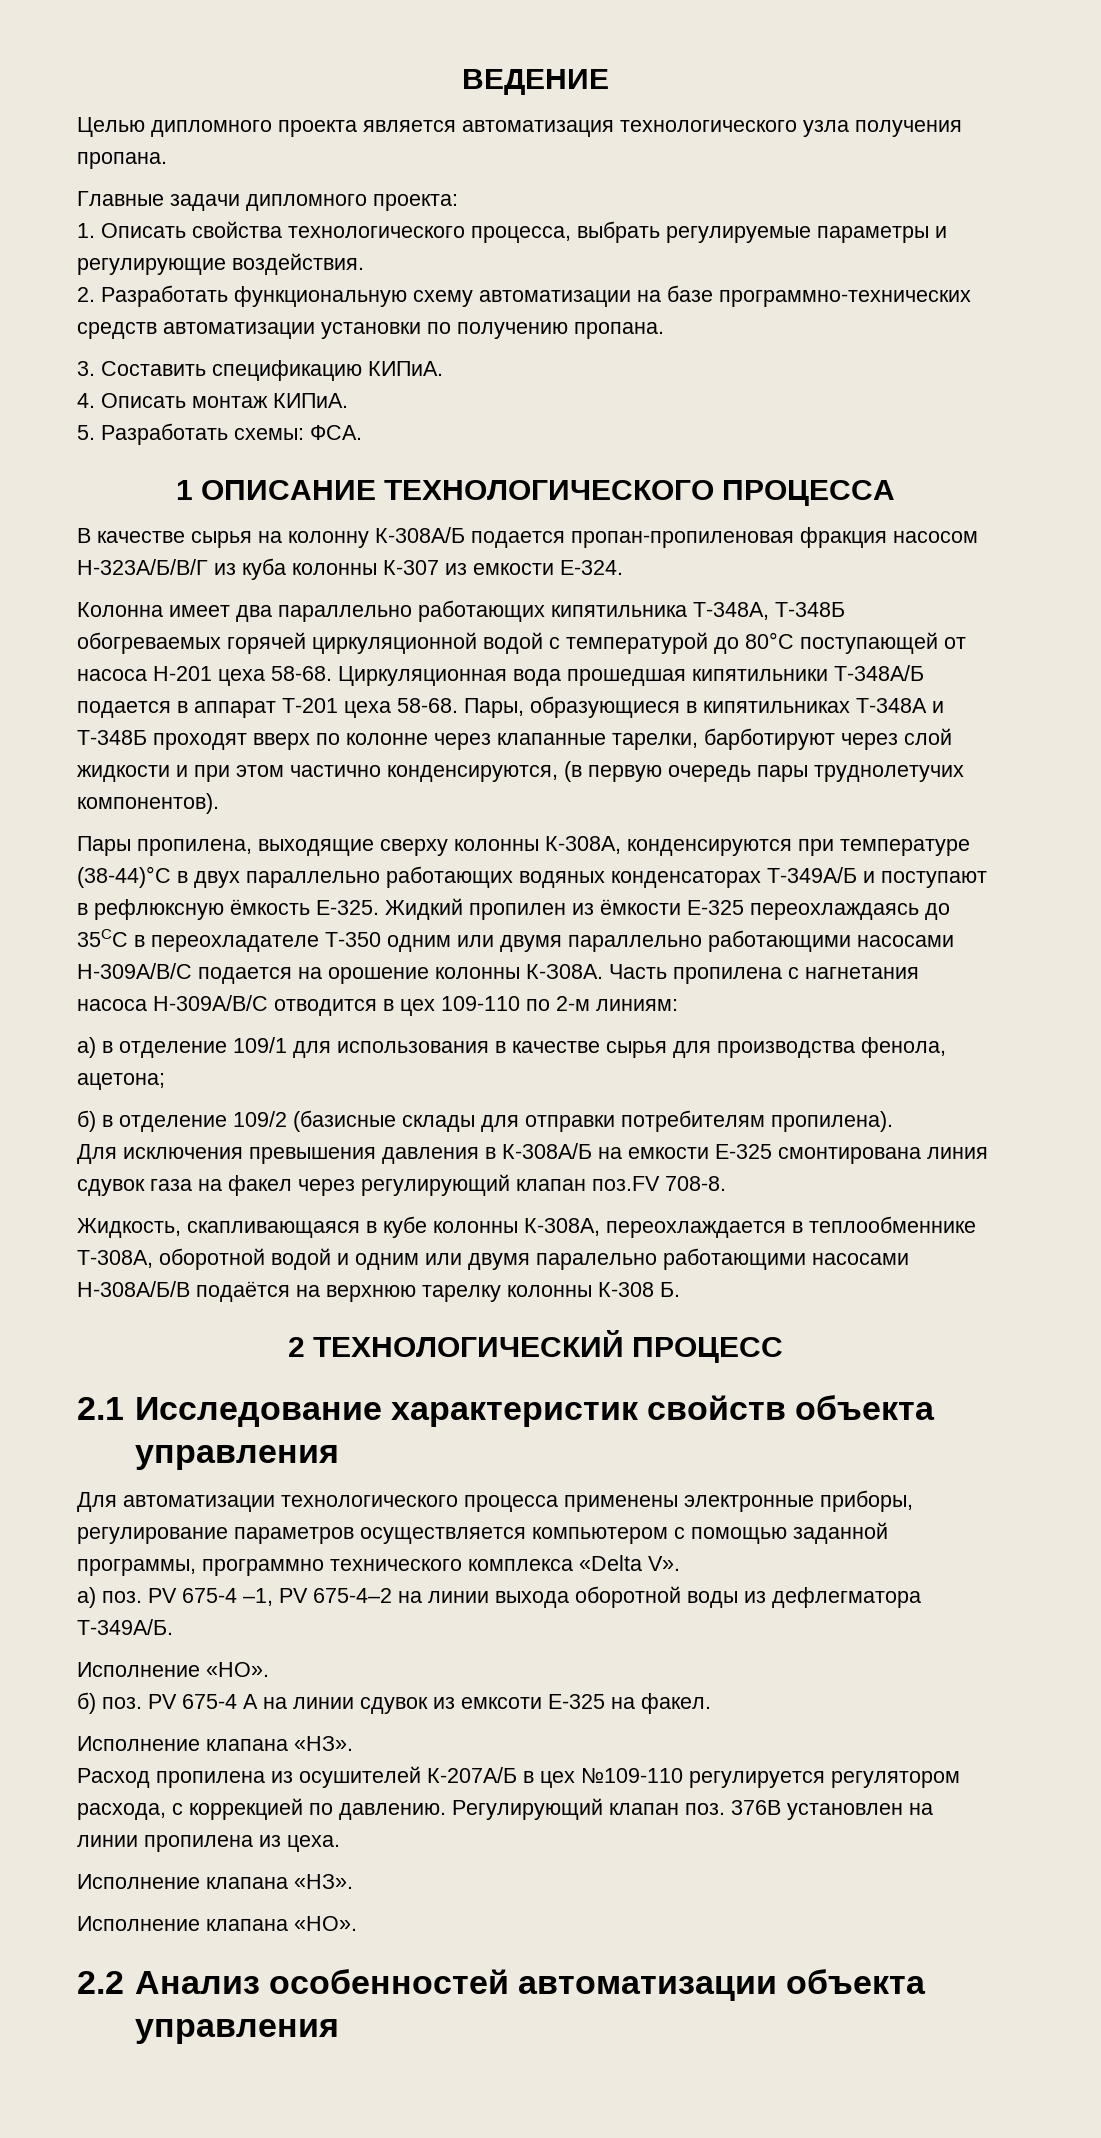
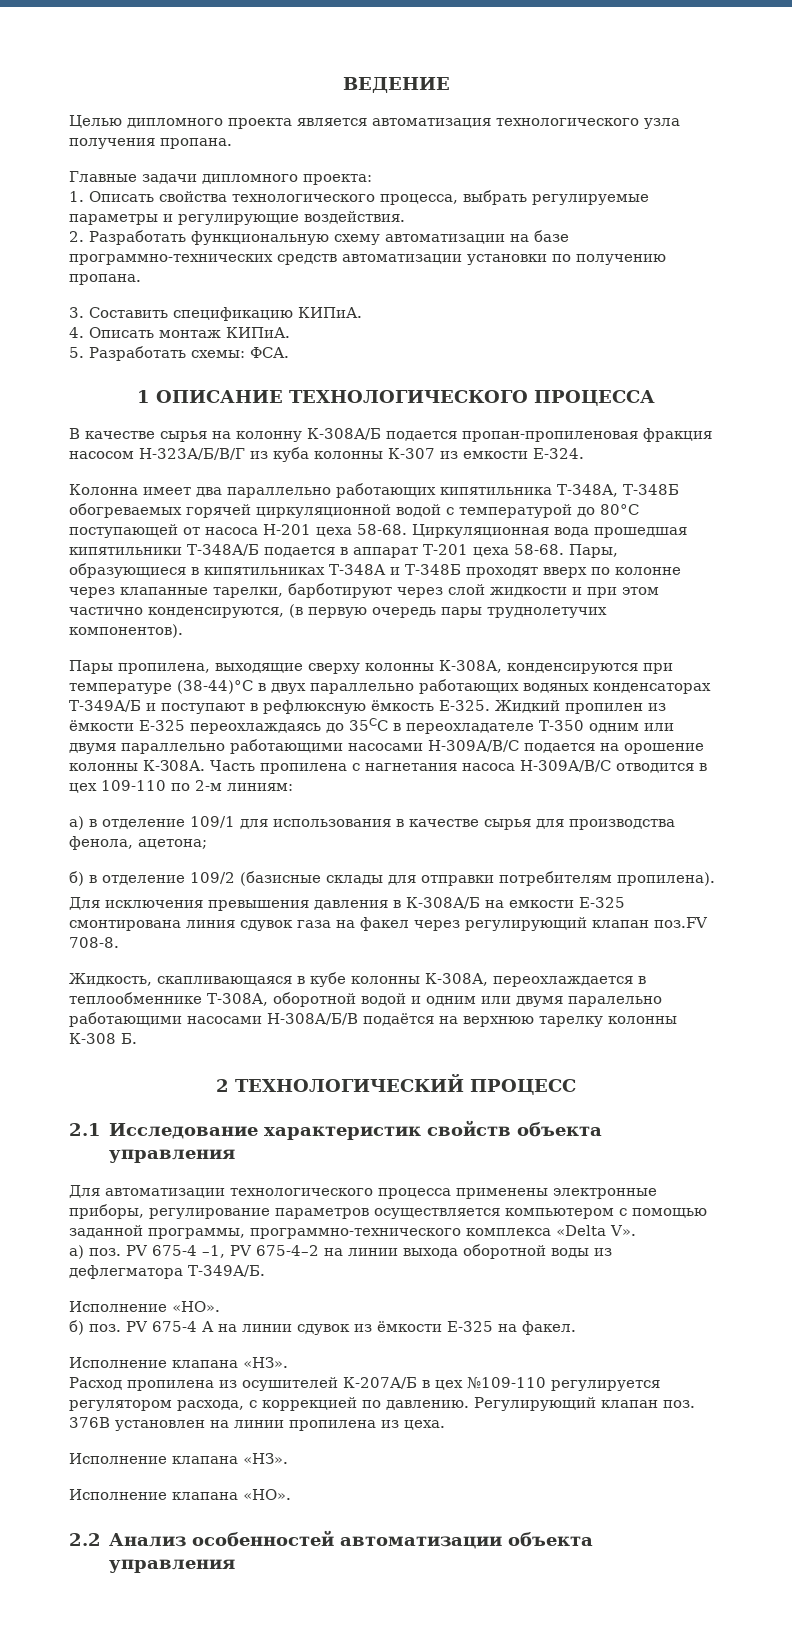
- Для автоматизации технологического процесса применены электронные приборы, регулирование параметров осуществляется компьютером с помощью заданной программы, программно технического комплекса «Delta V».
+ Для автоматизации технологического процесса применены электронные приборы, регулирование параметров осуществляется компьютером с помощью заданной программы, программно-технического комплекса «Delta V».
- PV 675-4 А на линии сдувок из емксоти Е-325 на факел.
+ PV 675-4 А на линии сдувок из ёмкости Е-325 на факел.

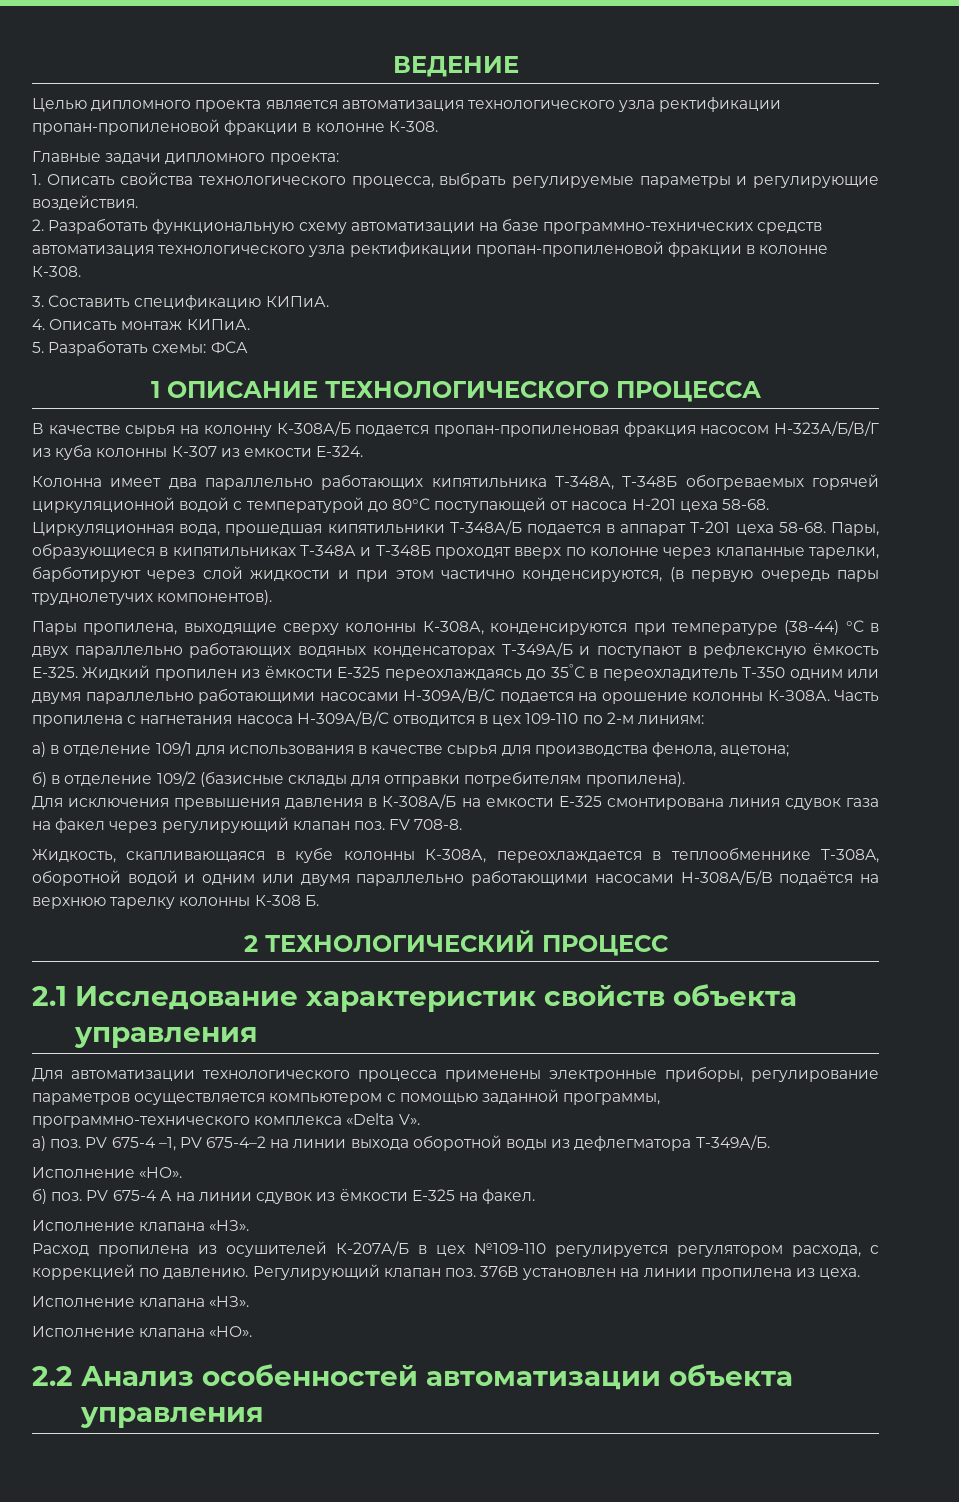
- Целью дипломного проекта является автоматизация технологического узла получения пропана.
+ Целью дипломного проекта является автоматизация технологического узла ректификации пропан-пропиленовой фракции в колонне К-308.
- 2. Разработать функциональную схему автоматизации на базе программно-технических средств автоматизации установки по получению пропана.
+ 2. Разработать функциональную схему автоматизации на базе программно-технических средств автоматизация технологического узла ректификации пропан-пропиленовой фракции в колонне К-308.
- 5. Разработать схемы: ФСА.
+ 5. Разработать схемы: ФСА
- Циркуляционная вода прошедшая кипятильники Т-348А/Б подается в аппарат Т-201 цеха 58-68.
+ Циркуляционная вода, прошедшая кипятильники Т-348А/Б подается в аппарат Т-201 цеха 58-68.
- Пары пропилена, выходящие сверху колонны К-308А, конденсируются при температуре (38-44)°С в двух параллельно работающих водяных конденсаторах Т-349А/Б и поступают в рефлюксную ёмкость Е-325.
+ Пары пропилена, выходящие сверху колонны К-308А, конденсируются при температуре (38-44) °С в двух параллельно работающих водяных конденсаторах Т-349А/Б и поступают в рефлексную ёмкость Е-325.
- Жидкий пропилен из ёмкости Е-325 переохлаждаясь до 35СС в переохладателе Т-350 одним или двумя параллельно работающими насосами Н-309А/B/C подается на орошение колонны К-З08А.
+ Жидкий пропилен из ёмкости Е-325 переохлаждаясь до 35°С в переохладитель Т-350 одним или двумя параллельно работающими насосами Н-309А/B/C подается на орошение колонны К-З08А.
- Для исключения превышения давления в К-308А/Б на емкости Е-325 смонтирована линия сдувок газа на факел через регулирующий клапан поз.FV 708-8.
+ Для исключения превышения давления в К-308А/Б на емкости Е-325 смонтирована линия сдувок газа на факел через регулирующий клапан поз. FV 708-8.
- Жидкость, скапливающаяся в кубе колонны К-308А, переохлаждается в теплообменнике T-308A, оборотной водой и одним или двумя паралельно работающими насосами H-308A/Б/B подаётся на верхнюю тарелку колонны К-308 Б.
+ Жидкость, скапливающаяся в кубе колонны К-308А, переохлаждается в теплообменнике T-308A, оборотной водой и одним или двумя параллельно работающими насосами H-308A/Б/B подаётся на верхнюю тарелку колонны К-308 Б.

